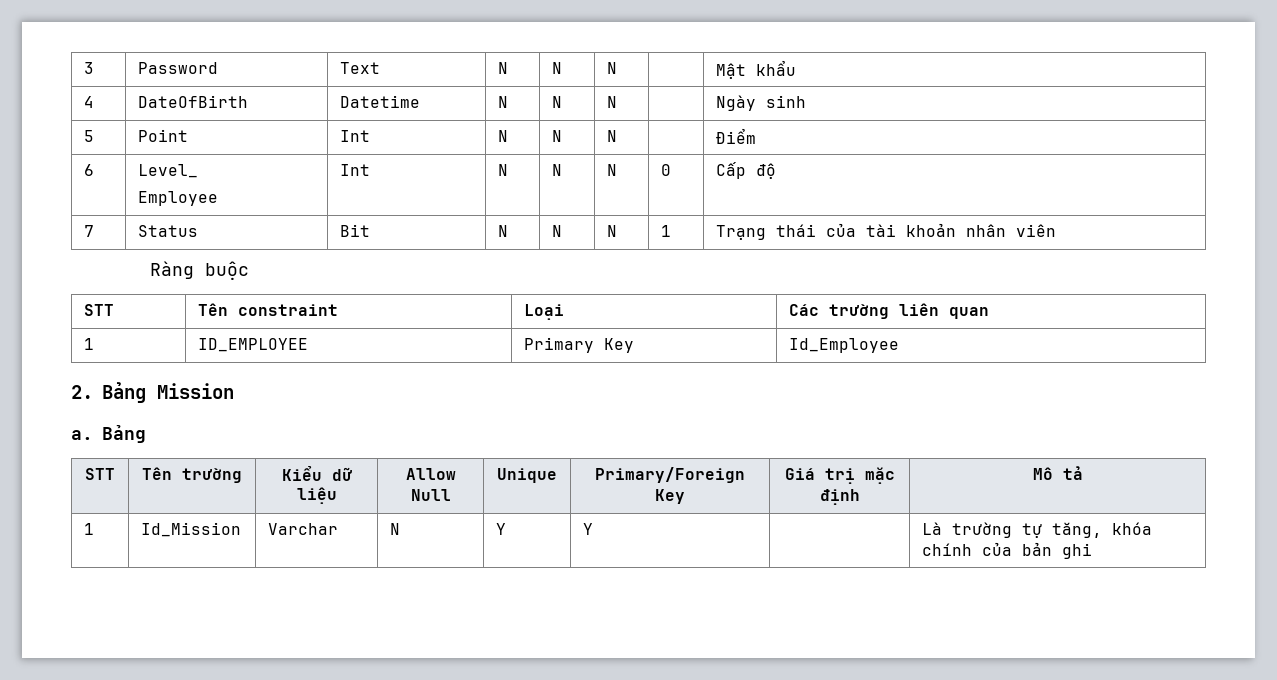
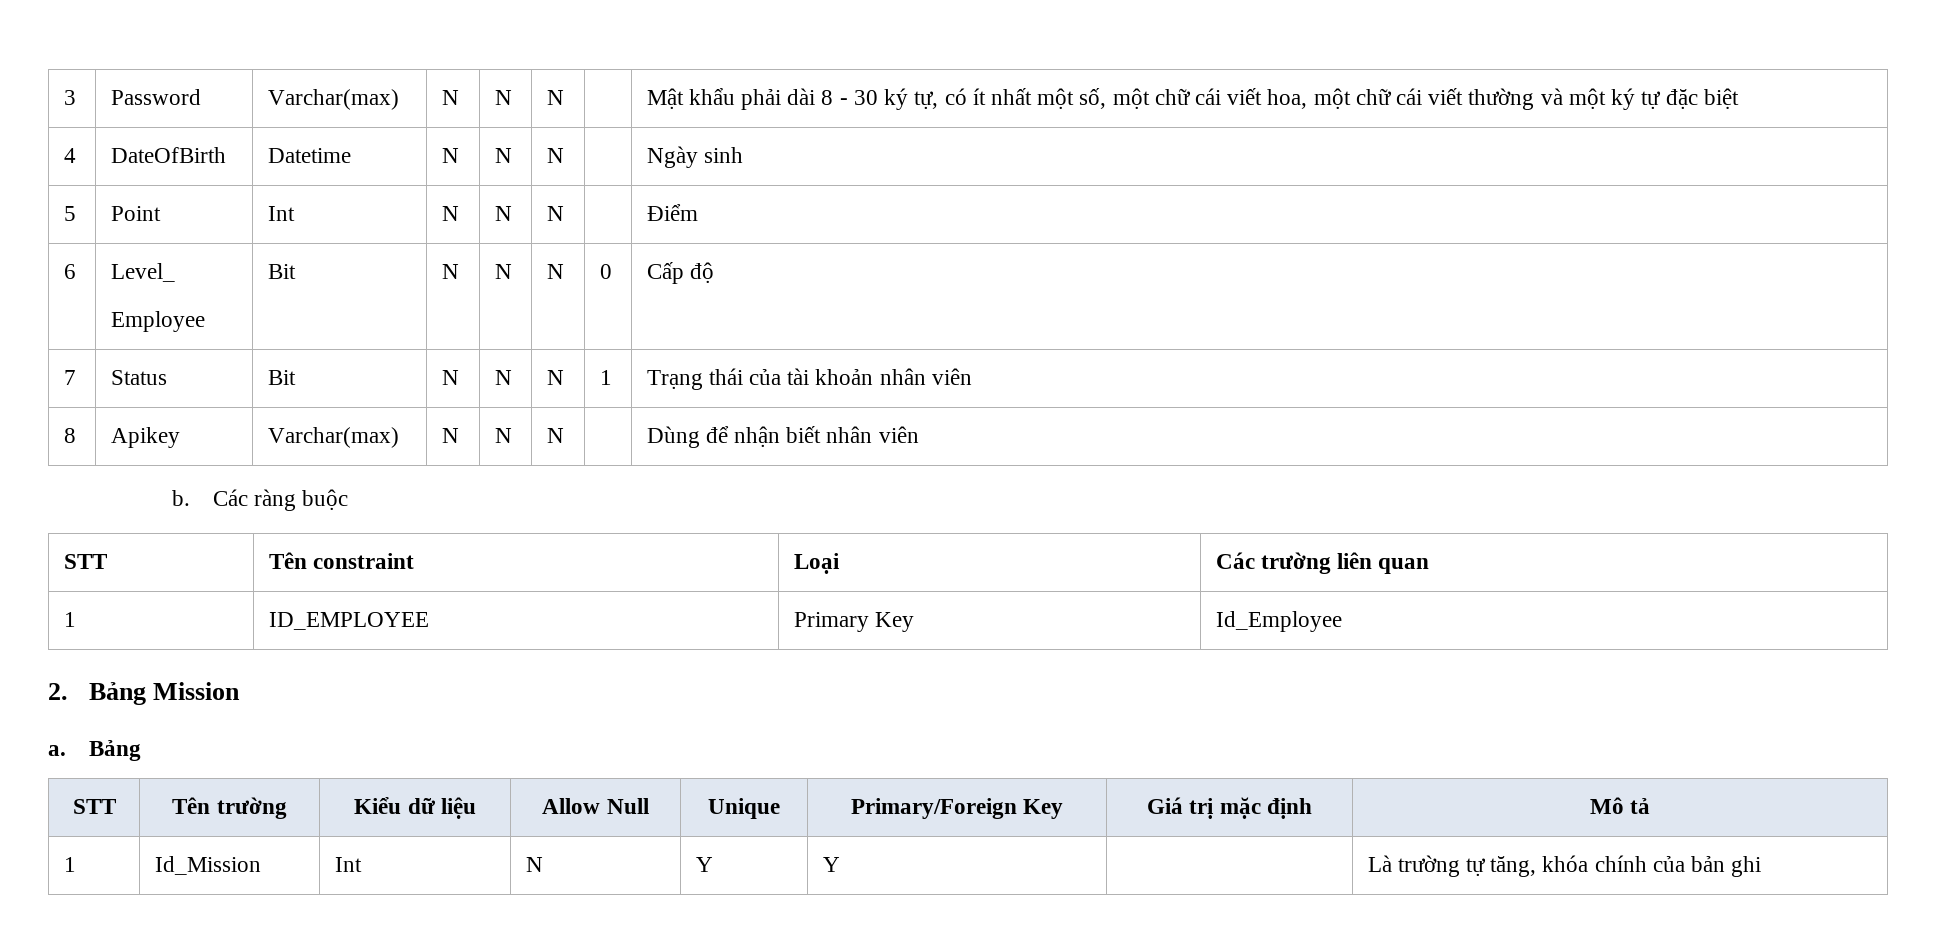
- 3 | Password | Text | N | N | N | | Mật khẩu
+ 3 | Password | Varchar(max) | N | N | N | | Mật khẩu phải dài 8 - 30 ký tự, có ít nhất một số, một chữ cái viết hoa, một chữ cái viết thường và một ký tự đặc biệt
  6 | Level_
- Employee | Int | N | N | N | 0 | Cấp độ
+ Employee | Bit | N | N | N | 0 | Cấp độ
- Ràng buộc
+ 8 | Apikey | Varchar(max) | N | N | N | | Dùng để nhận biết nhân viên
+ b. Các ràng buộc
- 1 | Id_Mission | Varchar | N | Y | Y | | Là trường tự tăng, khóa chính của bản ghi
+ 1 | Id_Mission | Int | N | Y | Y | | Là trường tự tăng, khóa chính của bản ghi

